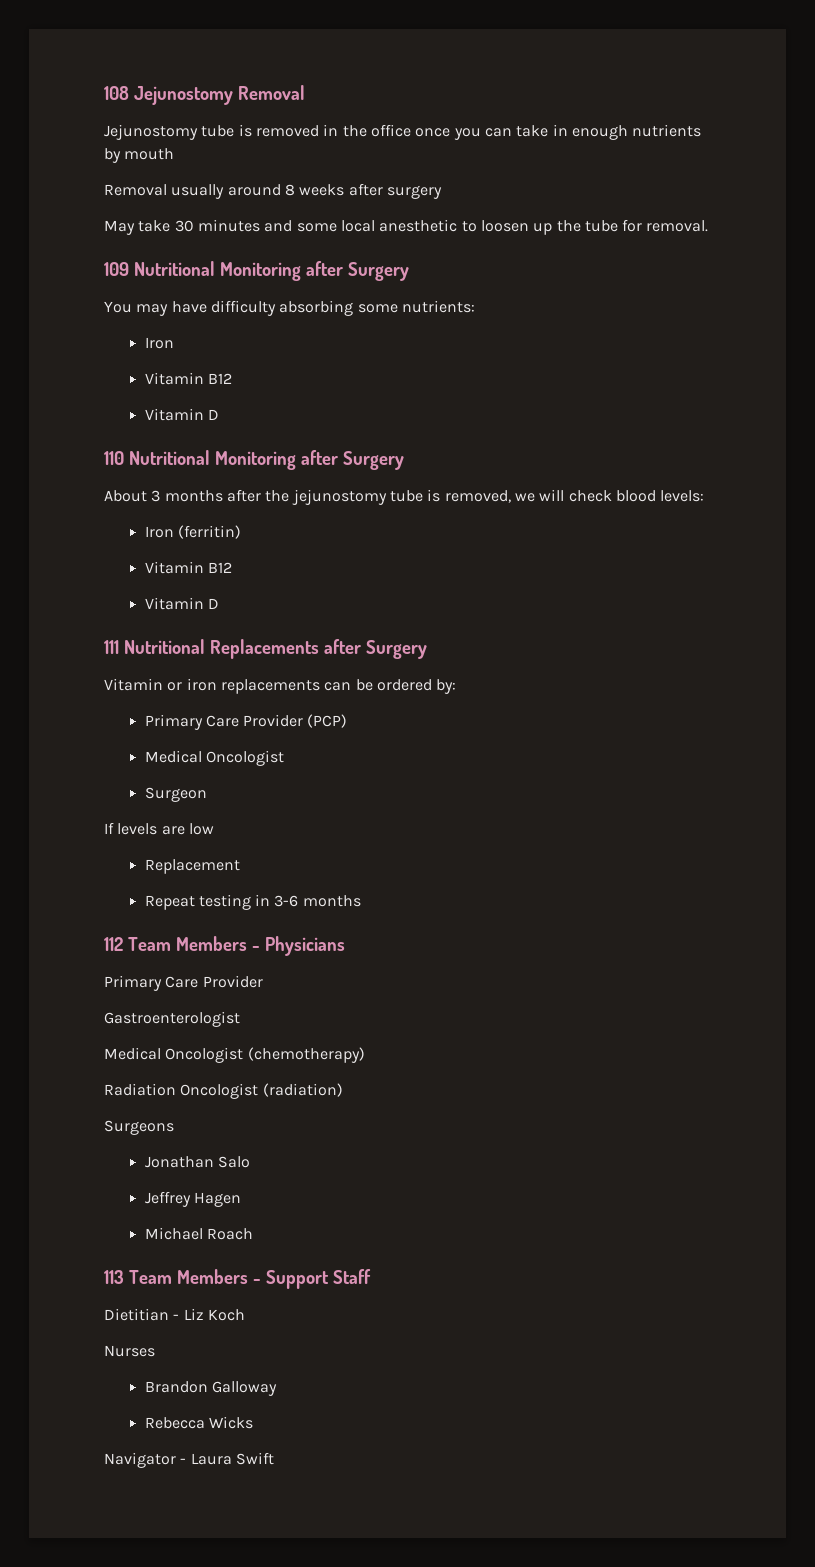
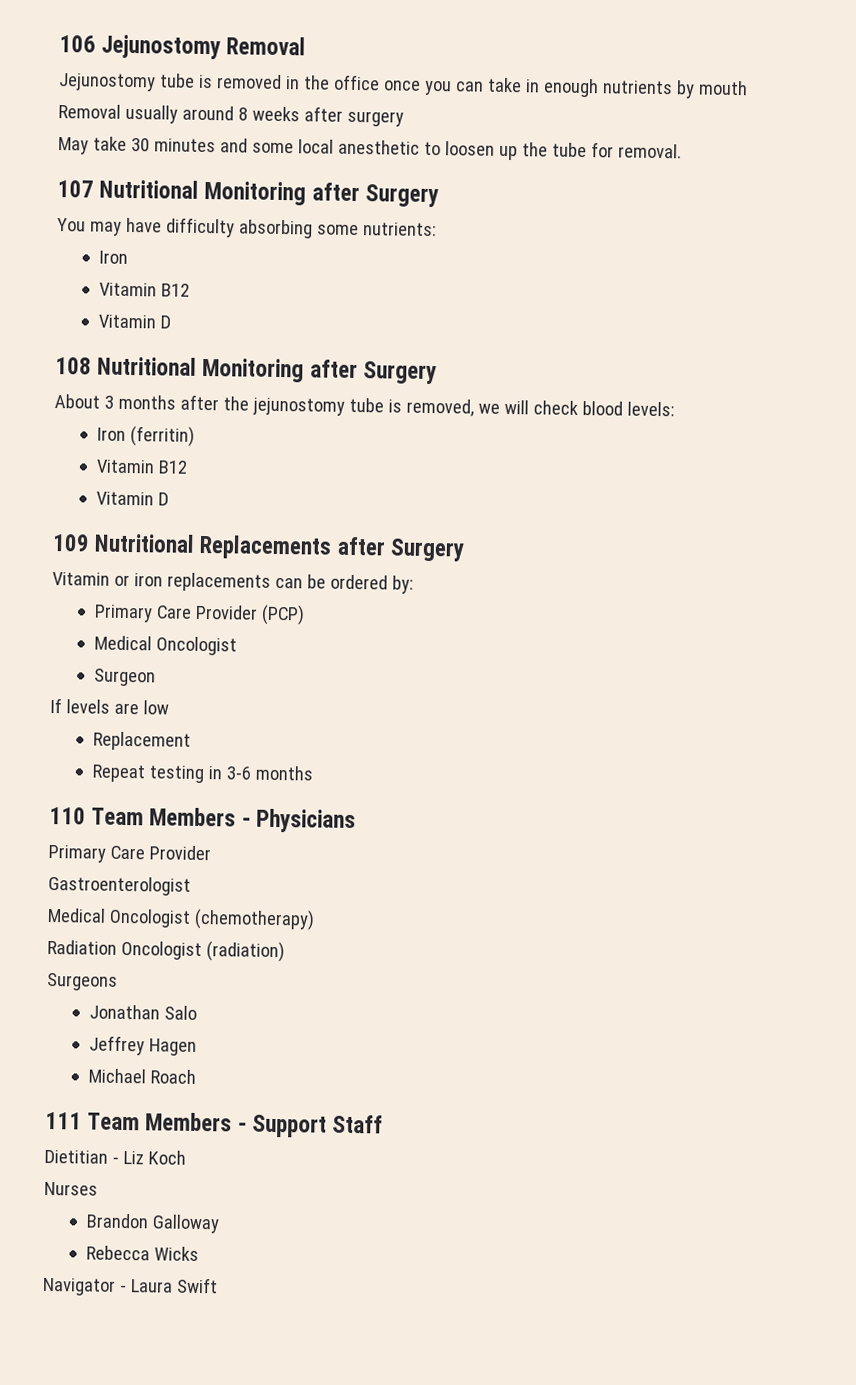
- 108 Jejunostomy Removal
+ 106 Jejunostomy Removal
- 109 Nutritional Monitoring after Surgery
+ 107 Nutritional Monitoring after Surgery
- 110 Nutritional Monitoring after Surgery
+ 108 Nutritional Monitoring after Surgery
- 111 Nutritional Replacements after Surgery
+ 109 Nutritional Replacements after Surgery
- 112 Team Members - Physicians
+ 110 Team Members - Physicians
- 113 Team Members - Support Staff
+ 111 Team Members - Support Staff

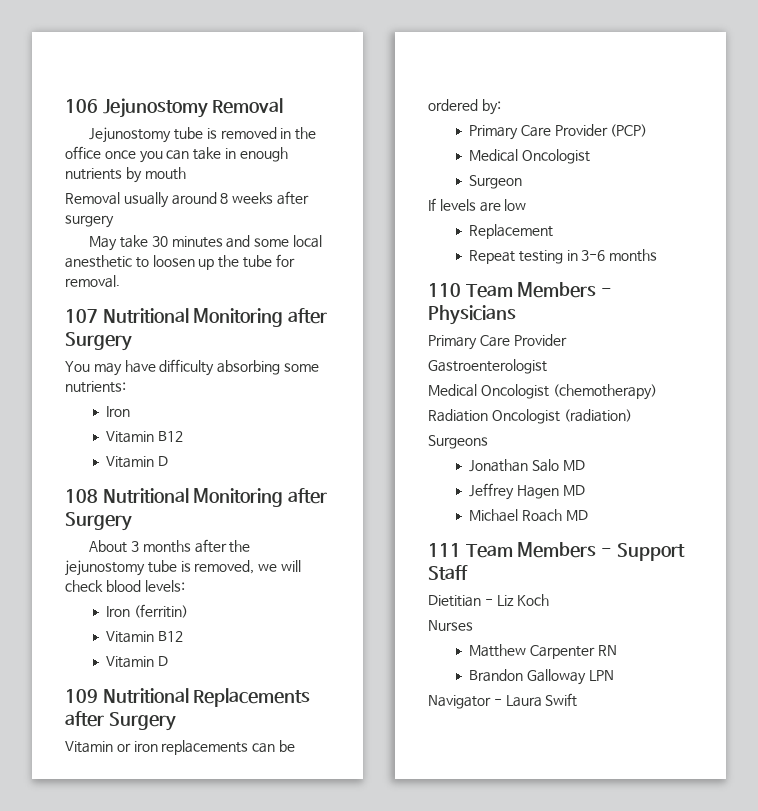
- Jonathan Salo
+ Jonathan Salo MD
- Jeffrey Hagen
+ Jeffrey Hagen MD
- Michael Roach
+ Michael Roach MD
+ Matthew Carpenter RN
- Brandon Galloway
- Rebecca Wicks
+ Brandon Galloway LPN

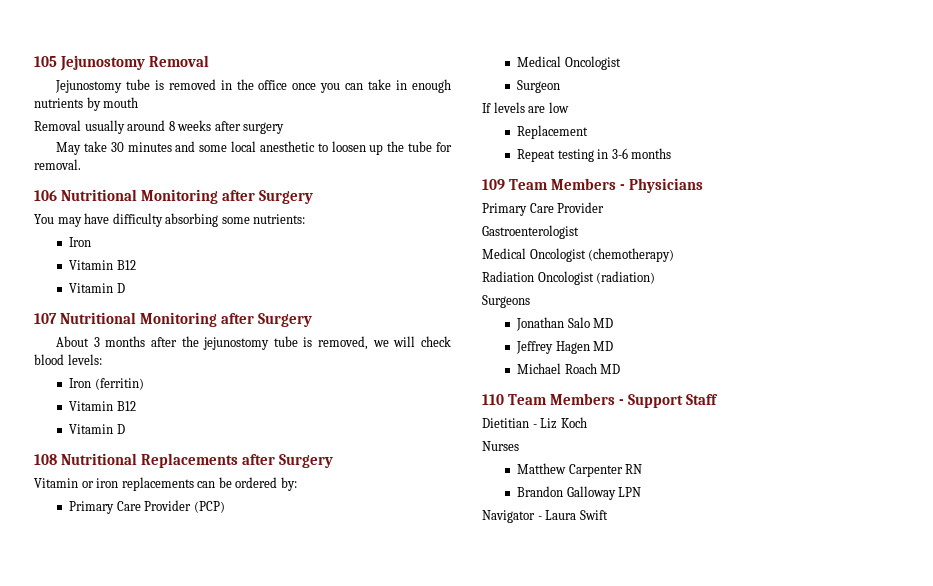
- 106 Jejunostomy Removal
+ 105 Jejunostomy Removal
- 107 Nutritional Monitoring after Surgery
+ 106 Nutritional Monitoring after Surgery
- 108 Nutritional Monitoring after Surgery
+ 107 Nutritional Monitoring after Surgery
- 109 Nutritional Replacements after Surgery
+ 108 Nutritional Replacements after Surgery
- 110 Team Members - Physicians
+ 109 Team Members - Physicians
- 111 Team Members - Support Staff
+ 110 Team Members - Support Staff

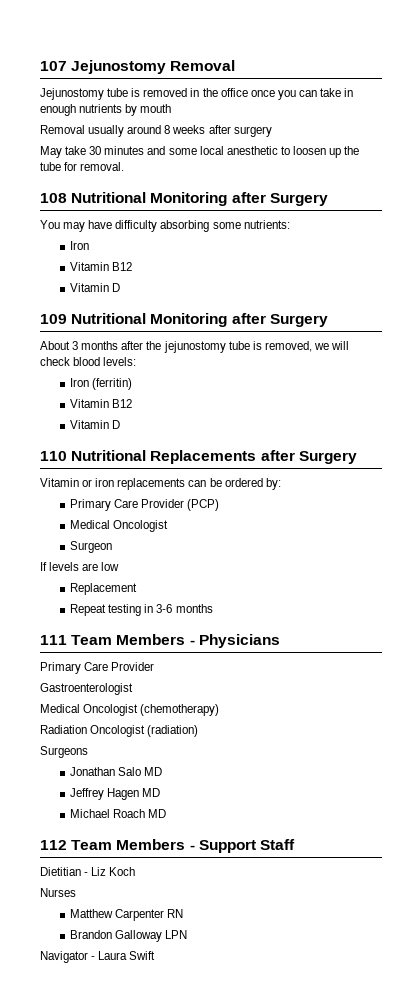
- 105 Jejunostomy Removal
+ 107 Jejunostomy Removal
- 106 Nutritional Monitoring after Surgery
+ 108 Nutritional Monitoring after Surgery
- 107 Nutritional Monitoring after Surgery
+ 109 Nutritional Monitoring after Surgery
- 108 Nutritional Replacements after Surgery
+ 110 Nutritional Replacements after Surgery
- 109 Team Members - Physicians
+ 111 Team Members - Physicians
- 110 Team Members - Support Staff
+ 112 Team Members - Support Staff

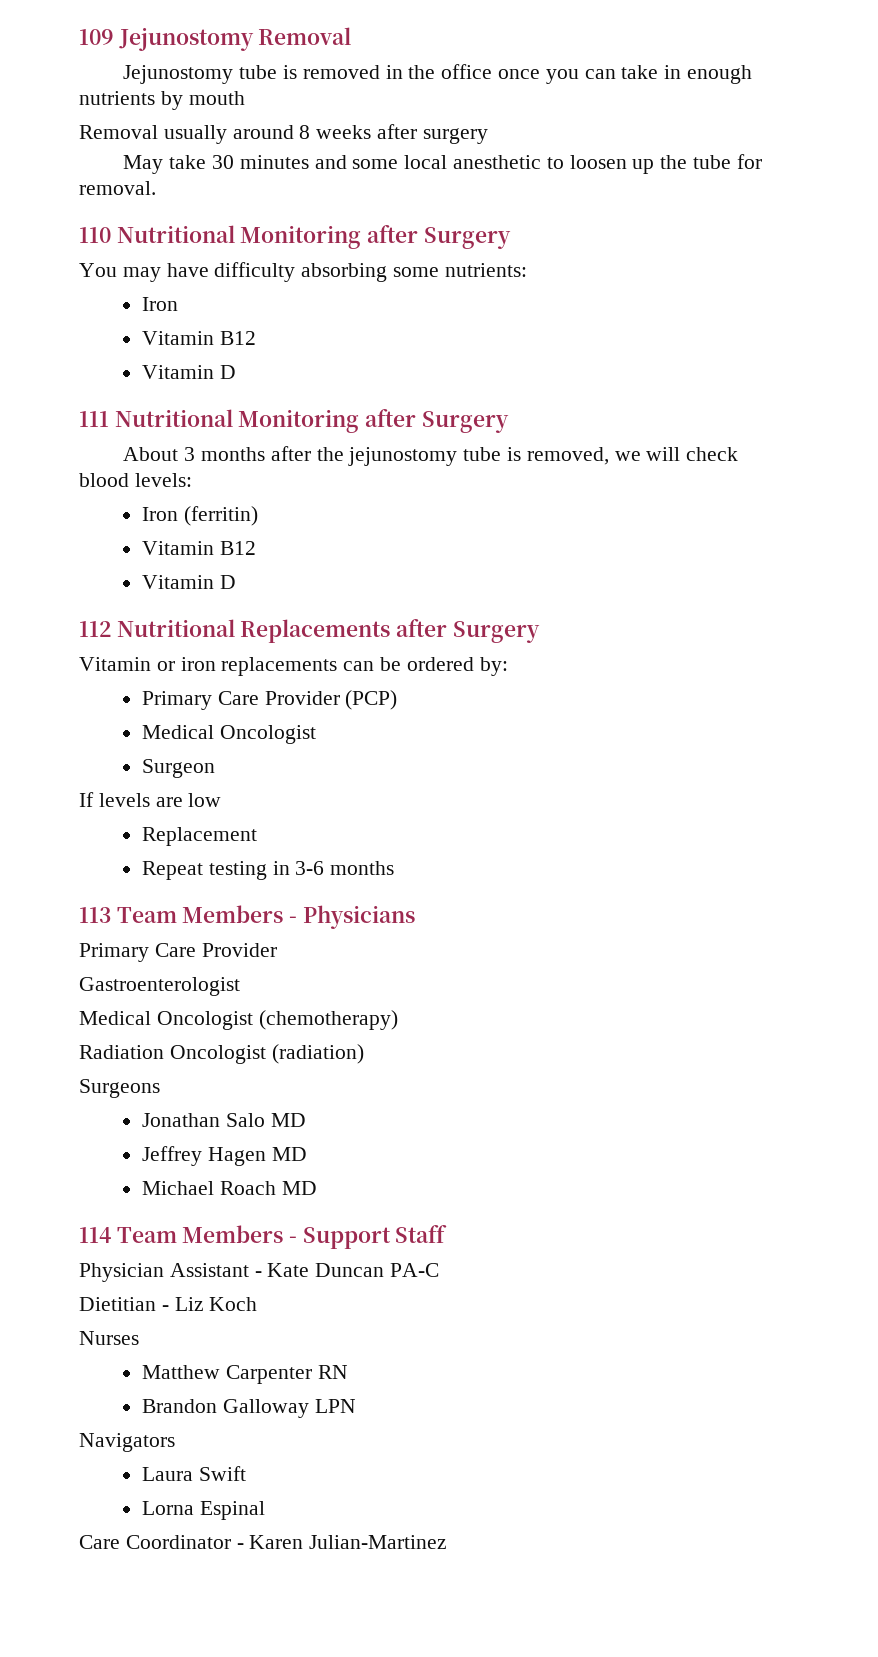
- 107 Jejunostomy Removal
+ 109 Jejunostomy Removal
- 108 Nutritional Monitoring after Surgery
+ 110 Nutritional Monitoring after Surgery
- 109 Nutritional Monitoring after Surgery
+ 111 Nutritional Monitoring after Surgery
- 110 Nutritional Replacements after Surgery
+ 112 Nutritional Replacements after Surgery
- 111 Team Members - Physicians
+ 113 Team Members - Physicians
- 112 Team Members - Support Staff
+ 114 Team Members - Support Staff
+ Physician Assistant - Kate Duncan PA-C
- Navigator - Laura Swift
+ Navigators
+ Laura Swift
+ Lorna Espinal
+ Care Coordinator - Karen Julian-Martinez

